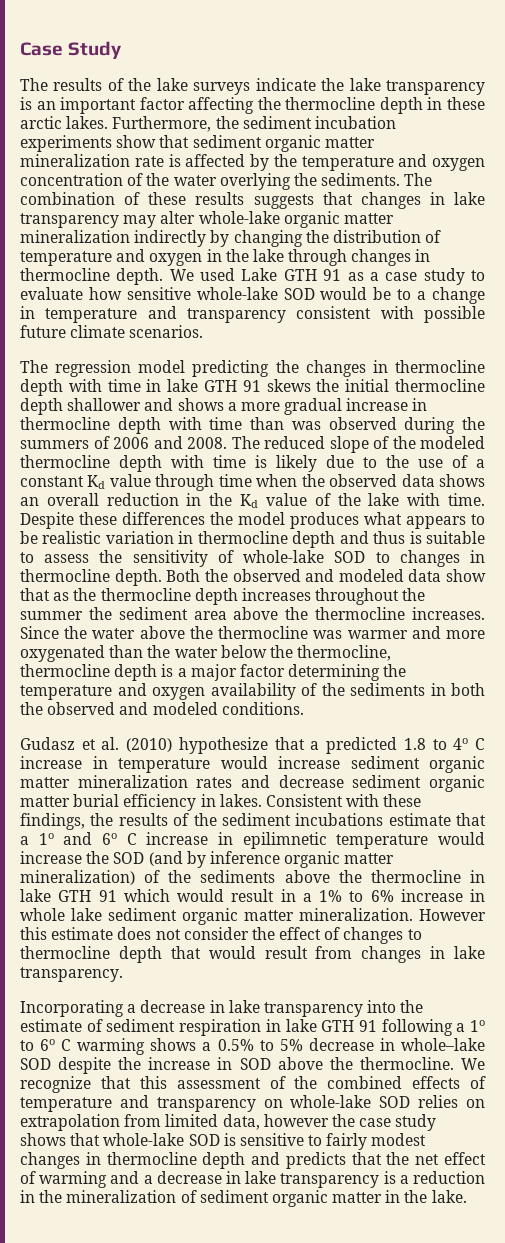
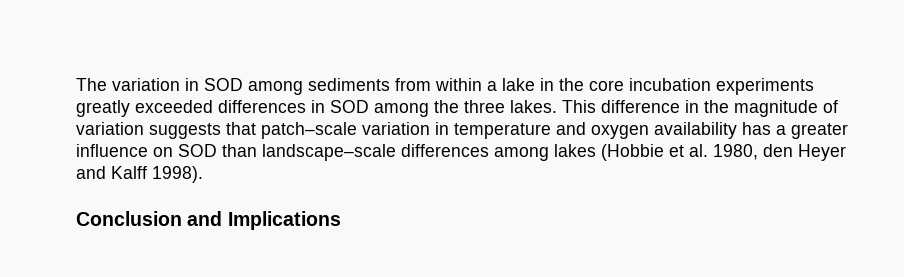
- Case Study
- The results of the lake surveys indicate the lake transparency is an important factor affecting the thermocline depth in these arctic lakes. Furthermore, the sediment incubation experiments show that sediment organic matter mineralization rate is affected by the temperature and oxygen concentration of the water overlying the sediments. The combination of these results suggests that changes in lake transparency may alter whole-lake organic matter mineralization indirectly by changing the distribution of temperature and oxygen in the lake through changes in thermocline depth. We used Lake GTH 91 as a case study to evaluate how sensitive whole-lake SOD would be to a change in temperature and transparency consistent with possible future climate scenarios.
- The regression model predicting the changes in thermocline depth with time in lake GTH 91 skews the initial thermocline depth shallower and shows a more gradual increase in thermocline depth with time than was observed during the summers of 2006 and 2008. The reduced slope of the modeled thermocline depth with time is likely due to the use of a constant Kd value through time when the observed data shows an overall reduction in the Kd value of the lake with time. Despite these differences the model produces what appears to be realistic variation in thermocline depth and thus is suitable to assess the sensitivity of whole-lake SOD to changes in thermocline depth. Both the observed and modeled data show that as the thermocline depth increases throughout the summer the sediment area above the thermocline increases. Since the water above the thermocline was warmer and more oxygenated than the water below the thermocline, thermocline depth is a major factor determining the temperature and oxygen availability of the sediments in both the observed and modeled conditions.
- Gudasz et al. (2010) hypothesize that a predicted 1.8 to 4o C increase in temperature would increase sediment organic matter mineralization rates and decrease sediment organic matter burial efficiency in lakes. Consistent with these findings, the results of the sediment incubations estimate that a 1o and 6o C increase in epilimnetic temperature would increase the SOD (and by inference organic matter mineralization) of the sediments above the thermocline in lake GTH 91 which would result in a 1% to 6% increase in whole lake sediment organic matter mineralization. However this estimate does not consider the effect of changes to thermocline depth that would result from changes in lake transparency.
- Incorporating a decrease in lake transparency into the estimate of sediment respiration in lake GTH 91 following a 1o to 6o C warming shows a 0.5% to 5% decrease in whole–lake SOD despite the increase in SOD above the thermocline. We recognize that this assessment of the combined effects of temperature and transparency on whole-lake SOD relies on extrapolation from limited data, however the case study shows that whole-lake SOD is sensitive to fairly modest changes in thermocline depth and predicts that the net effect of warming and a decrease in lake transparency is a reduction in the mineralization of sediment organic matter in the lake.
+ The variation in SOD among sediments from within a lake in the core incubation experiments greatly exceeded differences in SOD among the three lakes. This difference in the magnitude of variation suggests that patch–scale variation in temperature and oxygen availability has a greater influence on SOD than landscape–scale differences among lakes (Hobbie et al. 1980, den Heyer and Kalff 1998).
+ Conclusion and Implications

